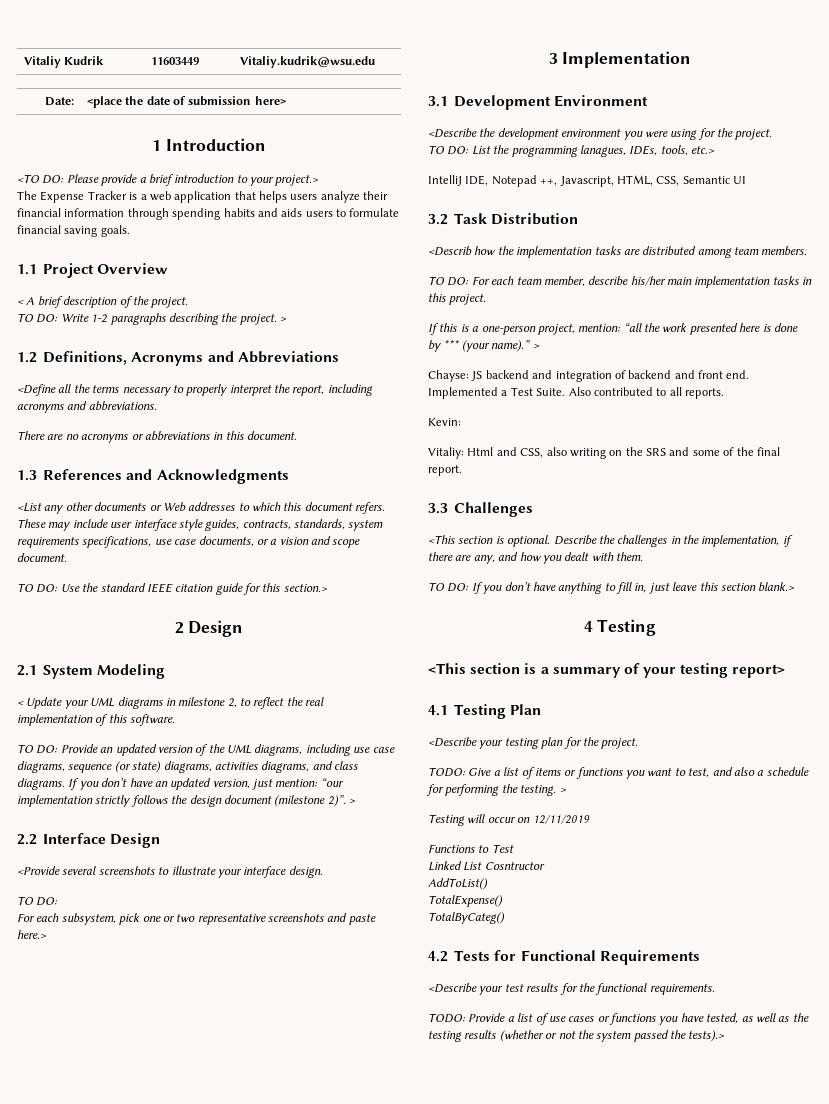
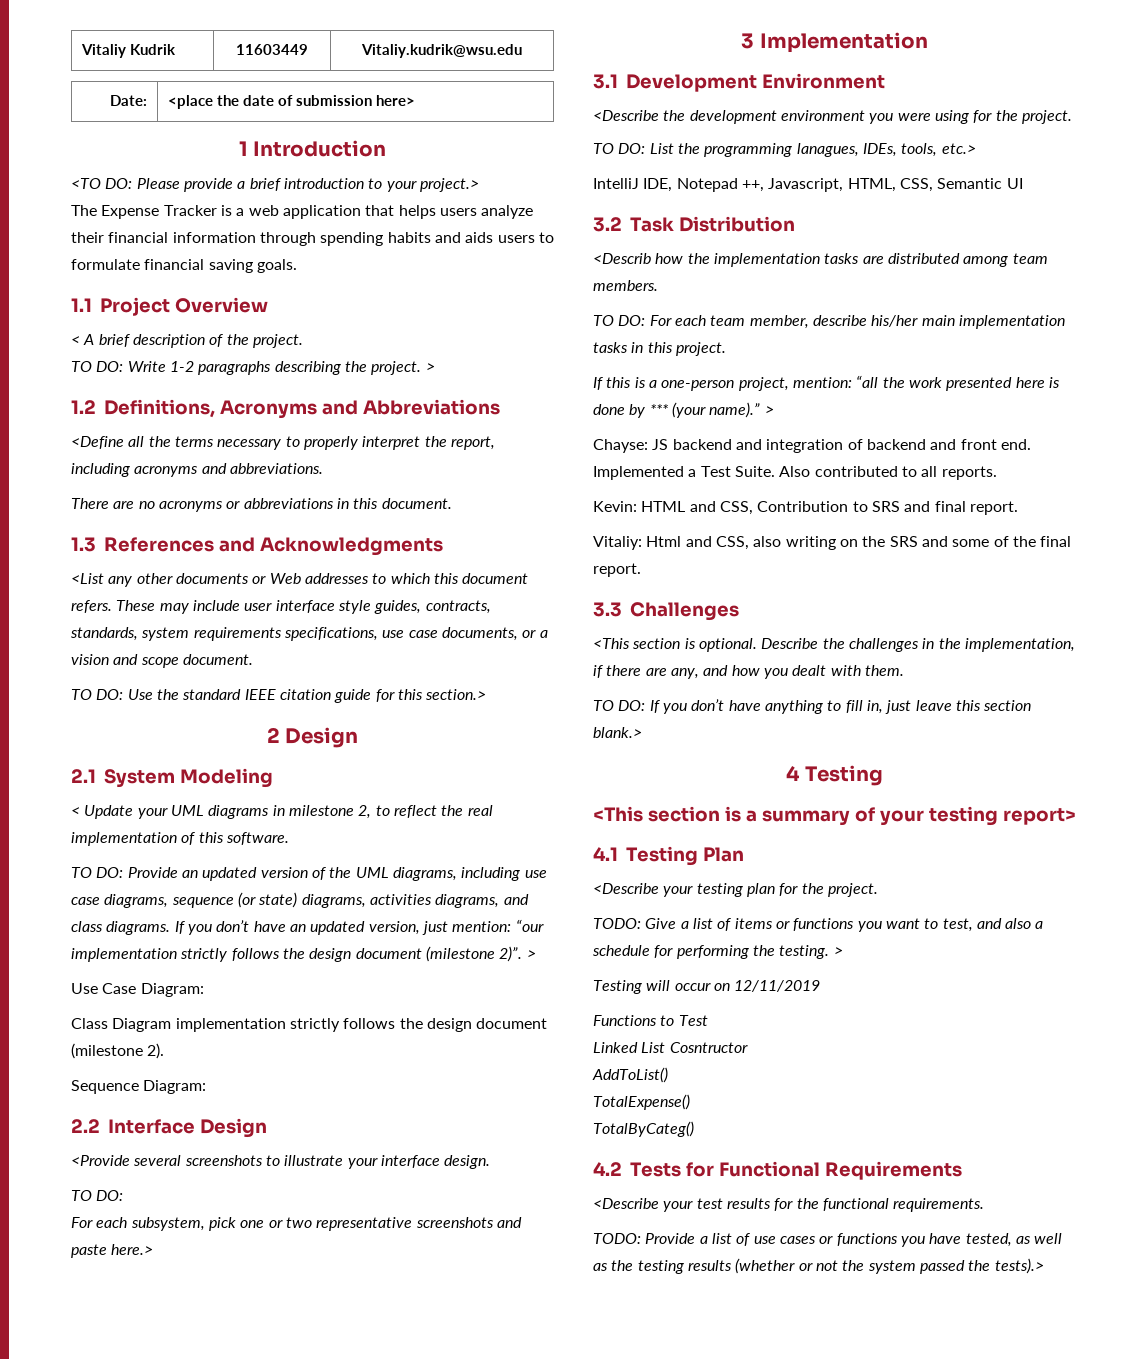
+ Use Case Diagram:
+ Class Diagram implementation strictly follows the design document (milestone 2).
+ Sequence Diagram:
- Kevin:
+ Kevin: HTML and CSS, Contribution to SRS and final report.

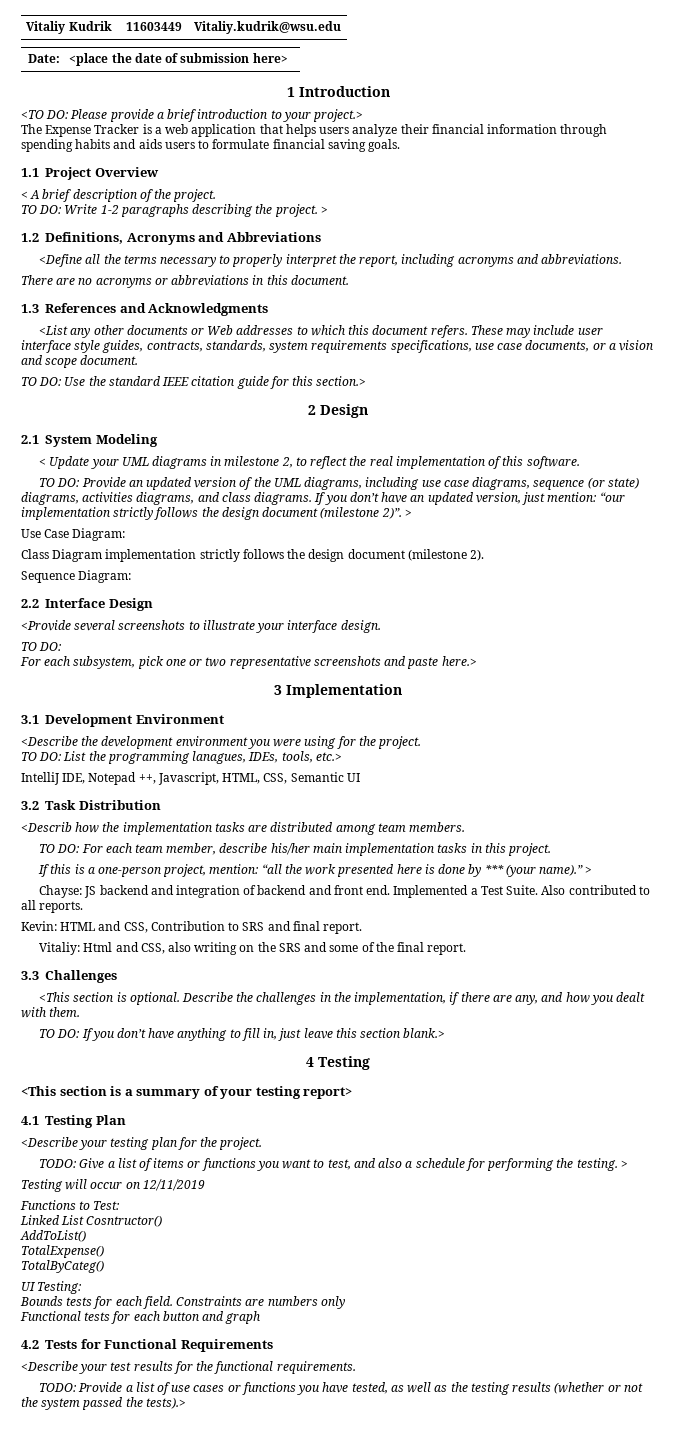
- Functions to Test
+ Functions to Test:
- Linked List Cosntructor
+ Linked List Cosntructor()
+ UI Testing:
+ Bounds tests for each field. Constraints are numbers only
+ Functional tests for each button and graph

